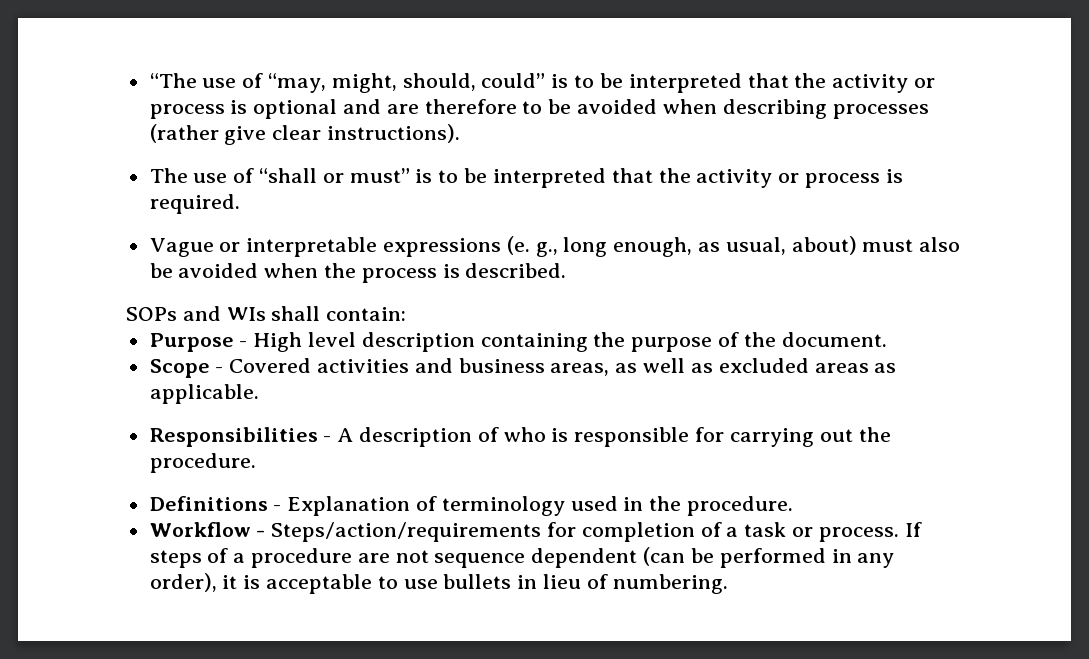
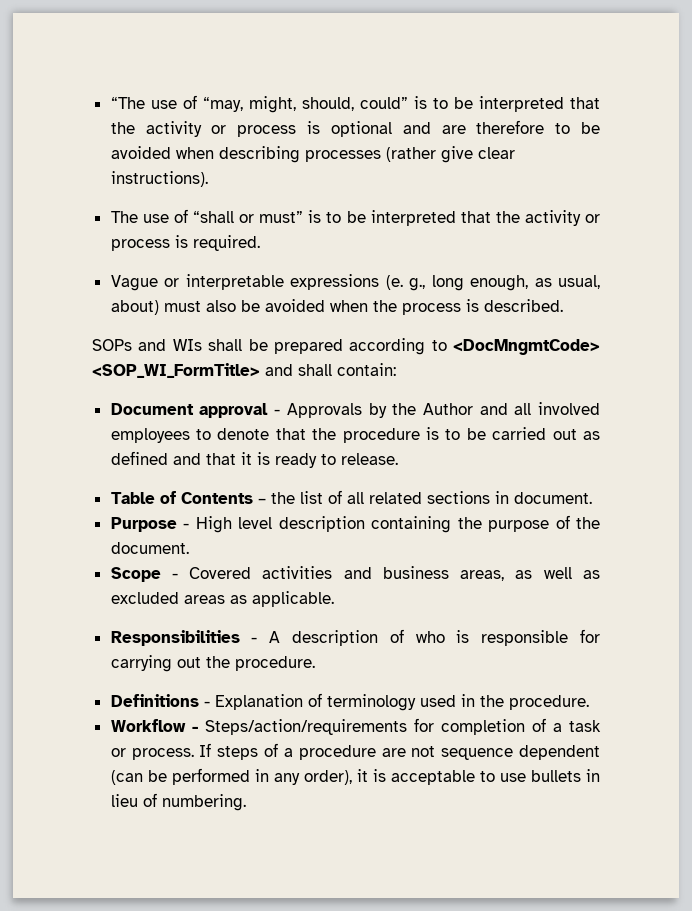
- SOPs and WIs shall contain:
+ SOPs and WIs shall be prepared according to <DocMngmtCode> <SOP_WI_FormTitle> and shall contain:
+ Document approval - Approvals by the Author and all involved employees to denote that the procedure is to be carried out as defined and that it is ready to release.
+ Table of Contents – the list of all related sections in document.

